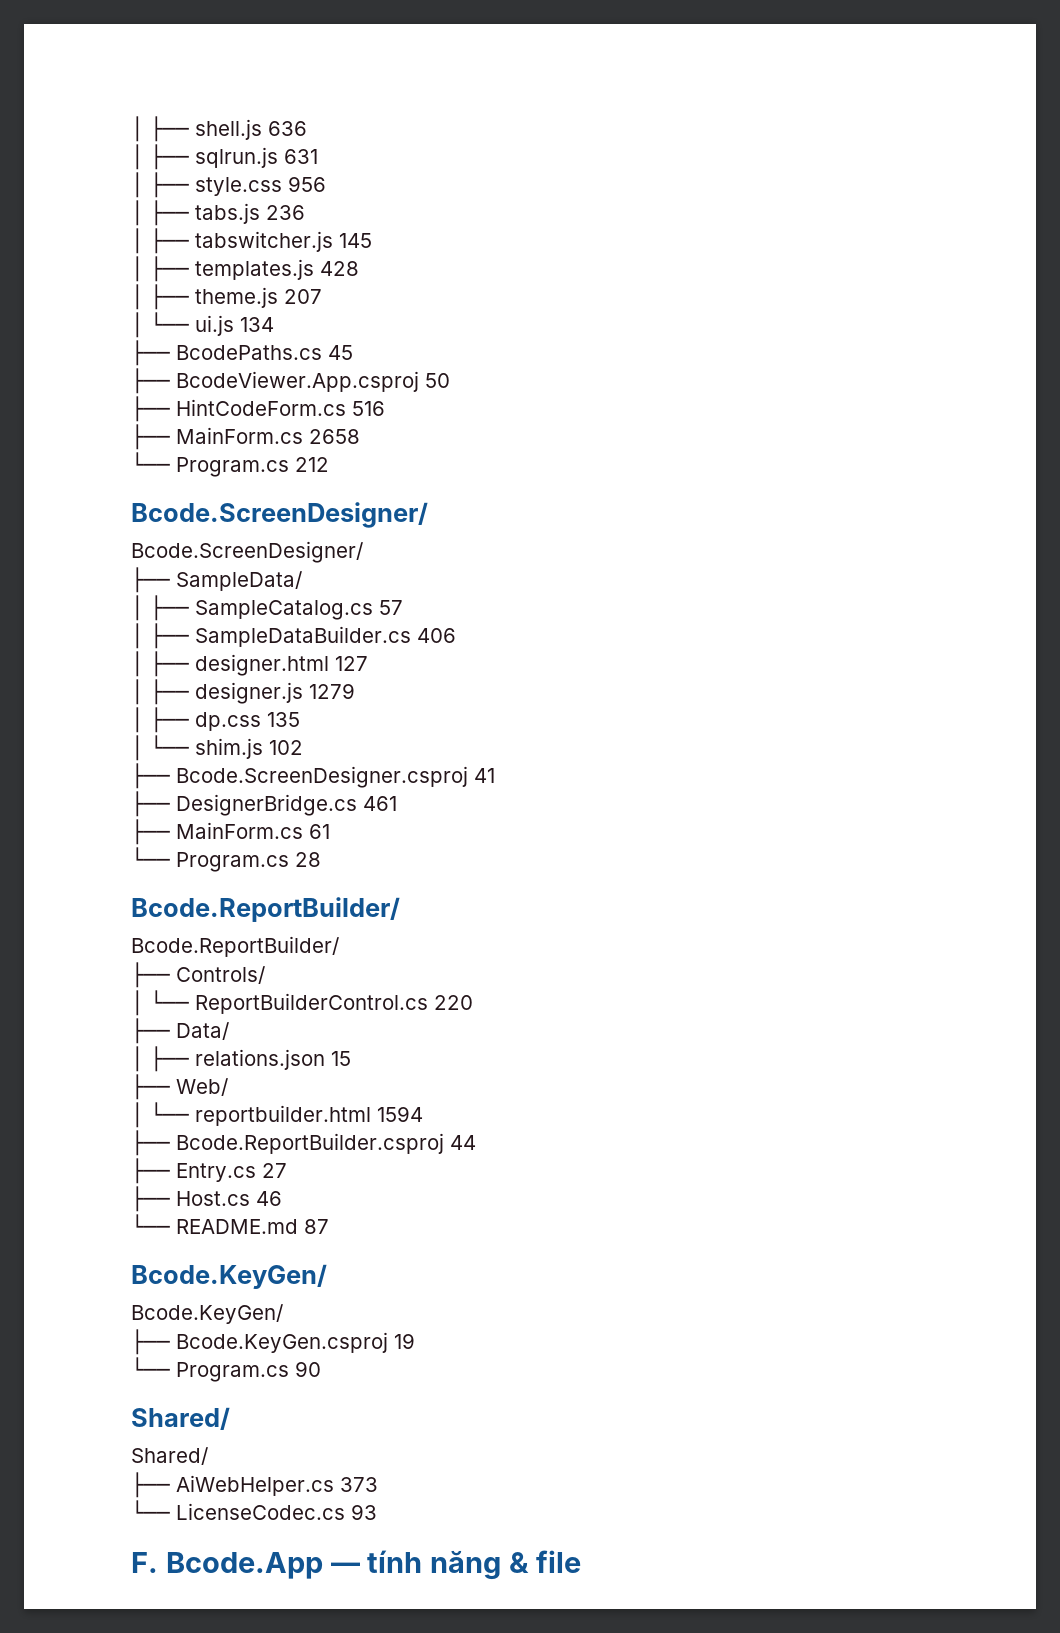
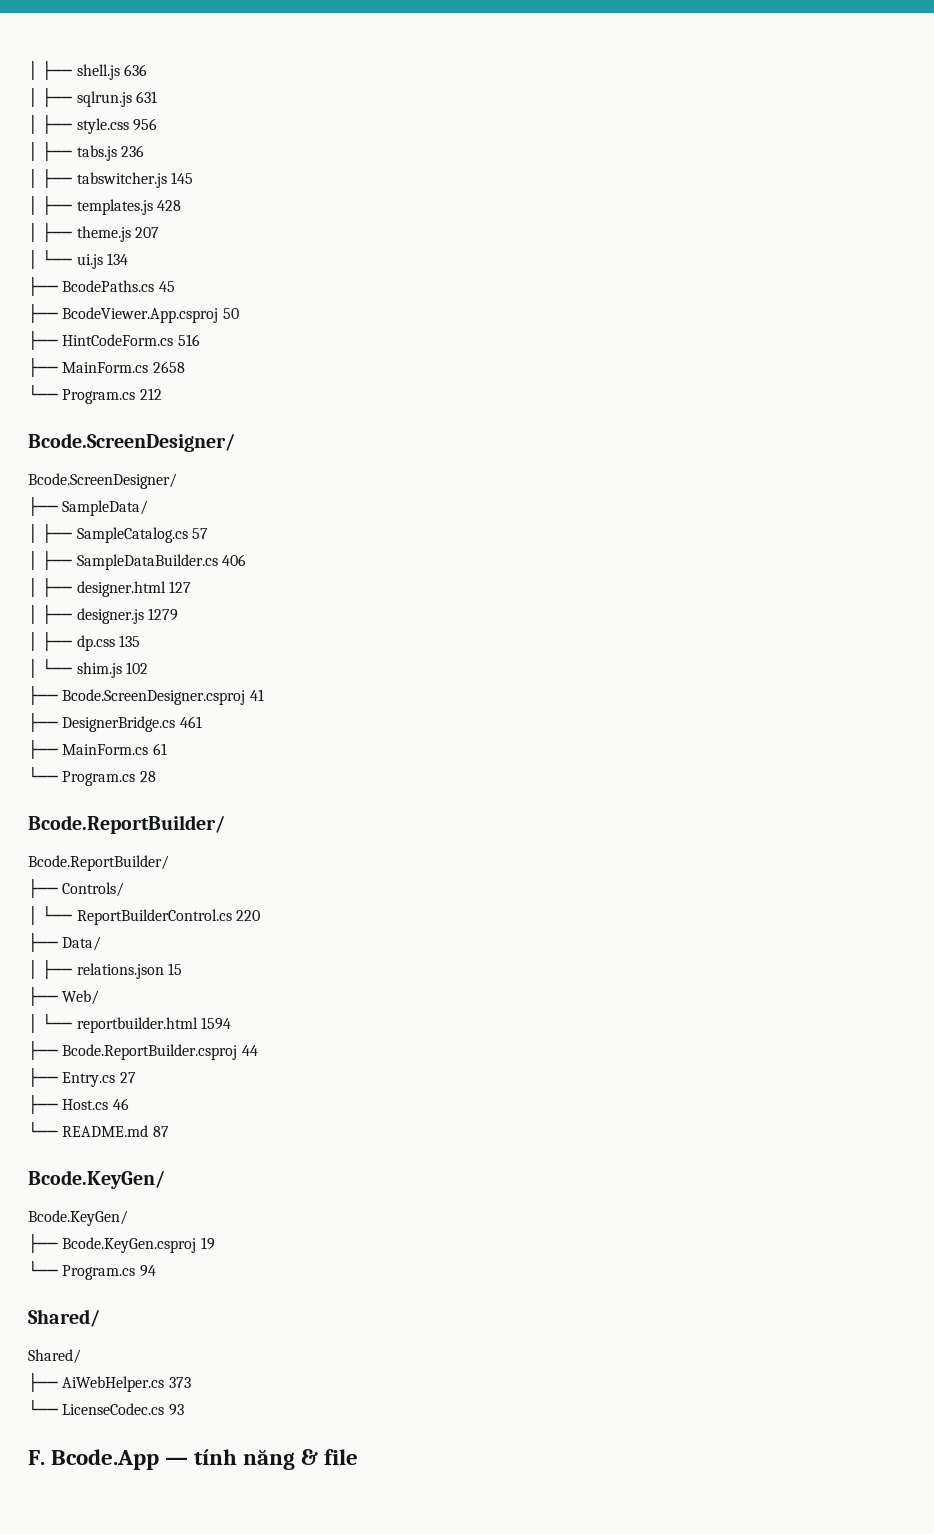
- └── Program.cs 90
+ └── Program.cs 94

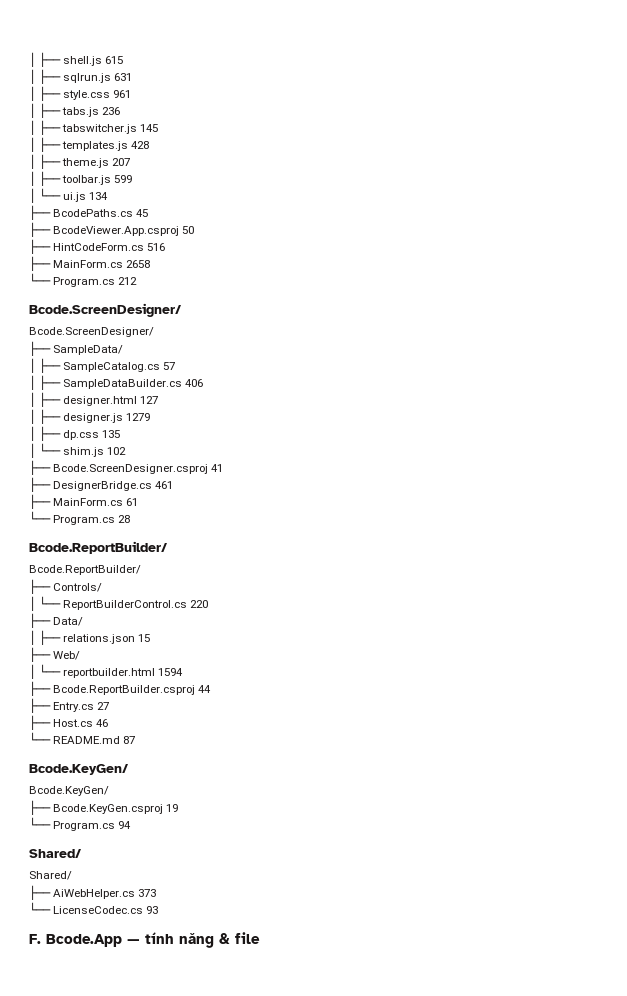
- │ ├── shell.js 636
+ │ ├── shell.js 615
- │ ├── style.css 956
+ │ ├── style.css 961
+ │ ├── toolbar.js 599

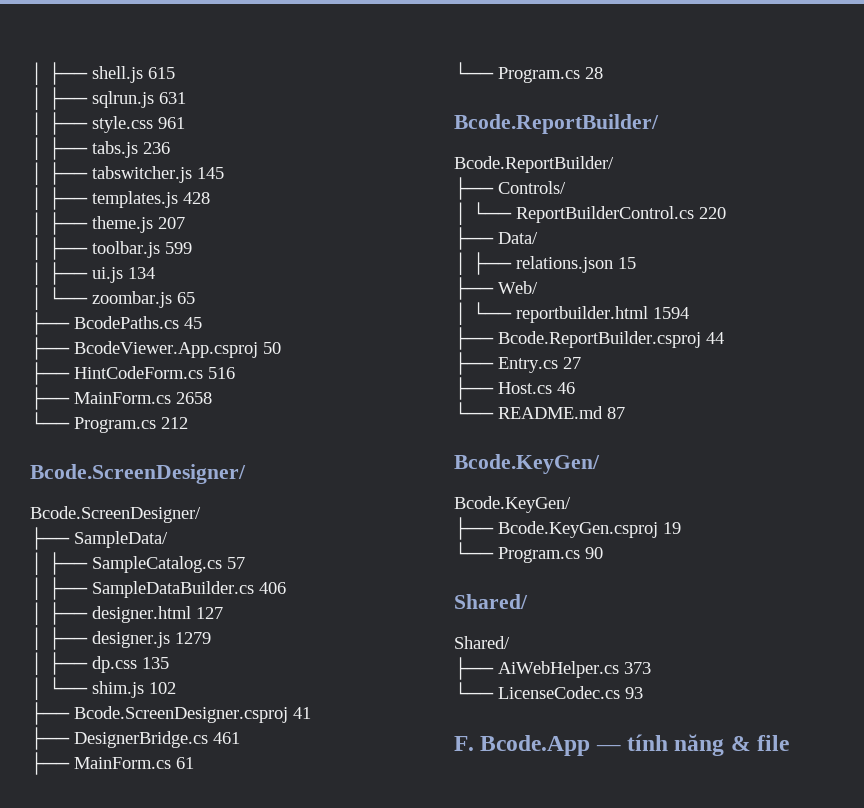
- │ └── ui.js 134
+ │ ├── ui.js 134
+ │ └── zoombar.js 65
- └── Program.cs 94
+ └── Program.cs 90

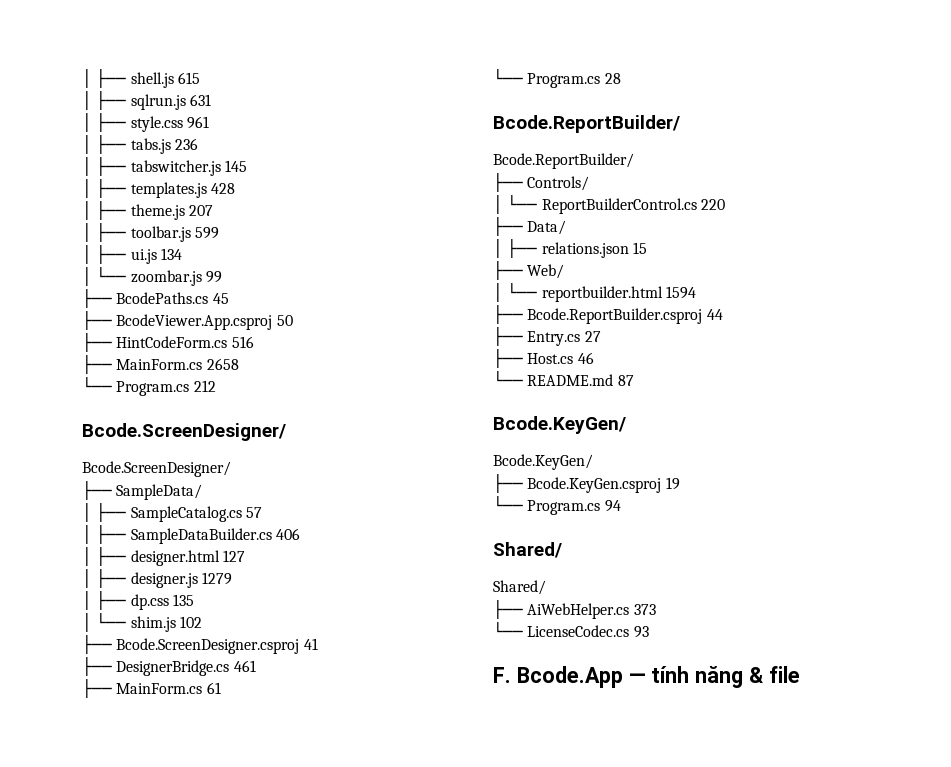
- │ └── zoombar.js 65
+ │ └── zoombar.js 99
- └── Program.cs 90
+ └── Program.cs 94

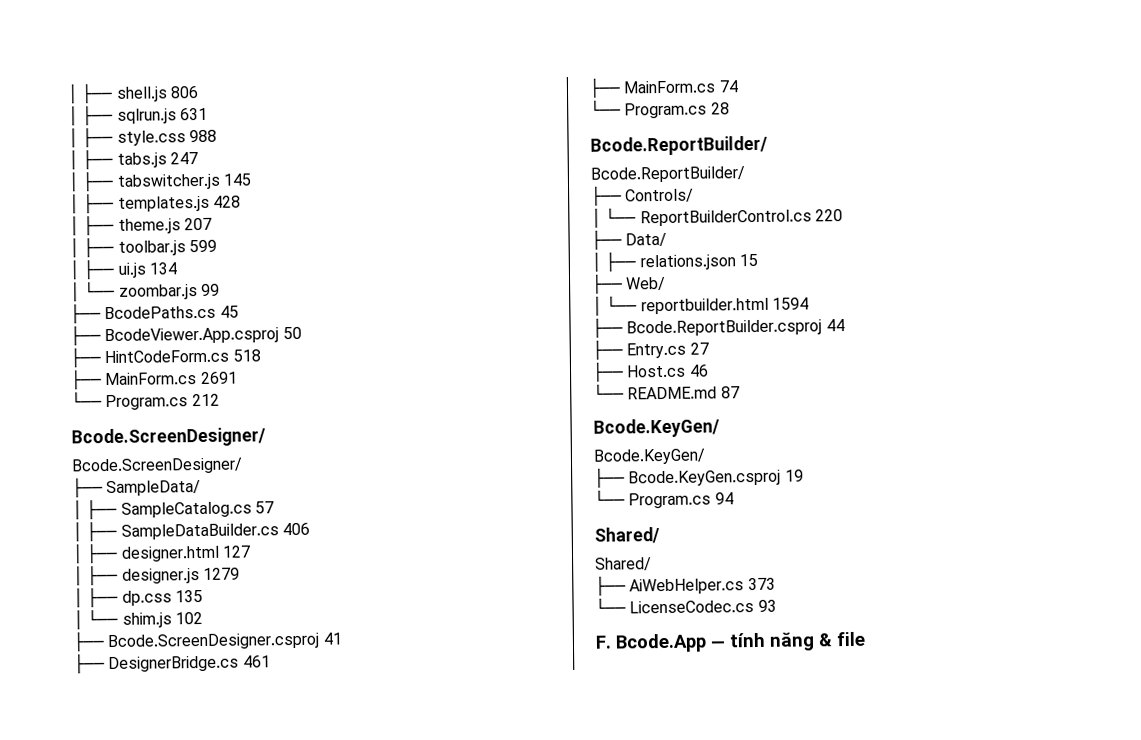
- │ ├── shell.js 615
+ │ ├── shell.js 806
- │ ├── style.css 961
+ │ ├── style.css 988
- │ ├── tabs.js 236
+ │ ├── tabs.js 247
- ├── HintCodeForm.cs 516
- ├── MainForm.cs 2658
+ ├── HintCodeForm.cs 518
+ ├── MainForm.cs 2691
- ├── MainForm.cs 61
+ ├── MainForm.cs 74

